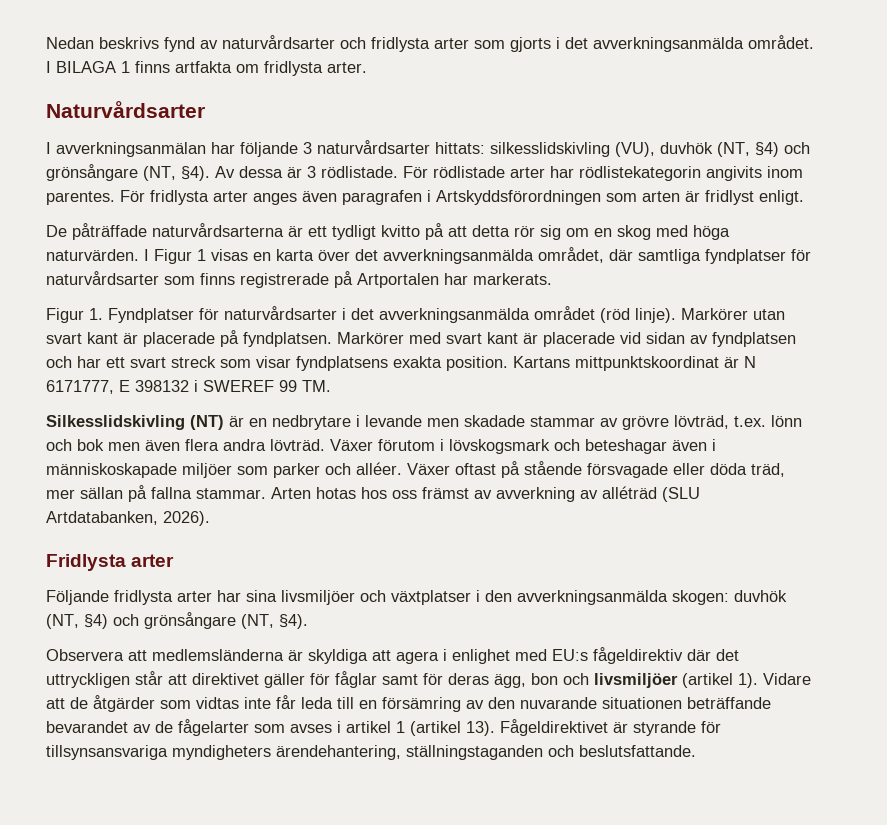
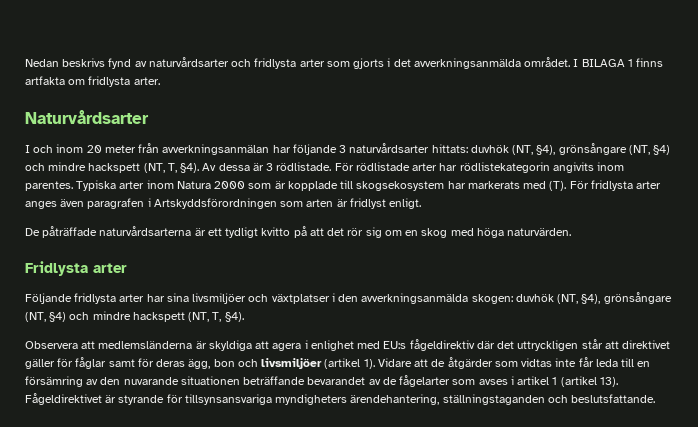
- I avverkningsanmälan har följande 3 naturvårdsarter hittats: silkesslidskivling (VU), duvhök (NT, §4) och grönsångare (NT, §4).
+ I och inom 20 meter från avverkningsanmälan har följande 3 naturvårdsarter hittats: duvhök (NT, §4), grönsångare (NT, §4) och mindre hackspett (NT, T, §4).
- För fridlysta arter anges även paragrafen i Artskyddsförordningen som arten är fridlyst enligt.
+ Typiska arter inom Natura 2000 som är kopplade till skogsekosystem har markerats med (T). För fridlysta arter anges även paragrafen i Artskyddsförordningen som arten är fridlyst enligt.
- De påträffade naturvårdsarterna är ett tydligt kvitto på att detta rör sig om en skog med höga naturvärden. I Figur 1 visas en karta över det avverkningsanmälda området, där samtliga fyndplatser för naturvårdsarter som finns registrerade på Artportalen har markerats.
- Figur 1. Fyndplatser för naturvårdsarter i det avverkningsanmälda området (röd linje). Markörer utan svart kant är placerade på fyndplatsen. Markörer med svart kant är placerade vid sidan av fyndplatsen och har ett svart streck som visar fyndplatsens exakta position. Kartans mittpunktskoordinat är N 6171777, E 398132 i SWEREF 99 TM.
- Silkesslidskivling (NT) är en nedbrytare i levande men skadade stammar av grövre lövträd, t.ex. lönn och bok men även flera andra lövträd. Växer förutom i lövskogsmark och beteshagar även i människoskapade miljöer som parker och alléer. Växer oftast på stående försvagade eller döda träd, mer sällan på fallna stammar. Arten hotas hos oss främst av avverkning av alléträd (SLU Artdatabanken, 2026).
+ De påträffade naturvårdsarterna är ett tydligt kvitto på att det rör sig om en skog med höga naturvärden.
- Följande fridlysta arter har sina livsmiljöer och växtplatser i den avverkningsanmälda skogen: duvhök (NT, §4) och grönsångare (NT, §4).
+ Följande fridlysta arter har sina livsmiljöer och växtplatser i den avverkningsanmälda skogen: duvhök (NT, §4), grönsångare (NT, §4) och mindre hackspett (NT, T, §4).

